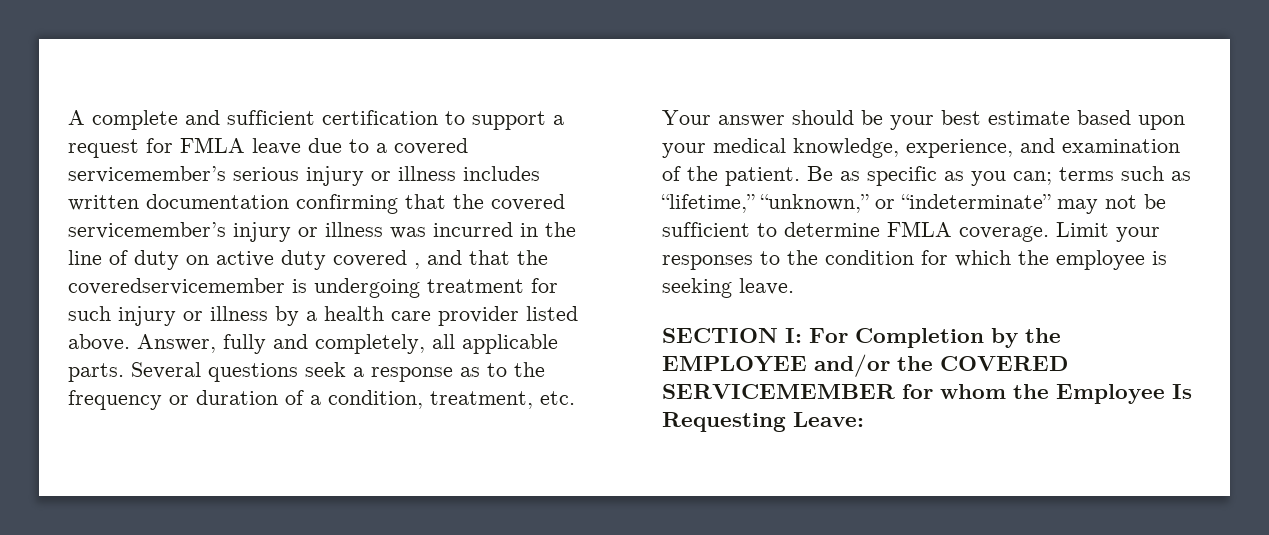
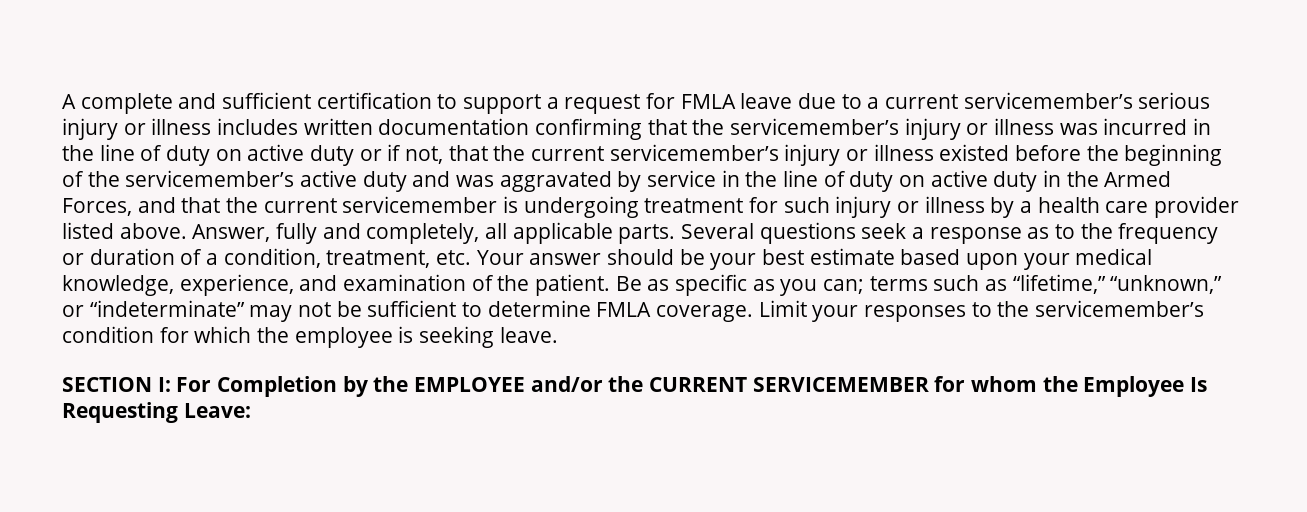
- A complete and sufficient certification to support a request for FMLA leave due to a covered servicemember’s serious injury or illness includes written documentation confirming that the covered servicemember’s injury or illness was incurred in the line of duty on active duty covered , and that the coveredservicemember is undergoing treatment for such injury or illness by a health care provider listed above.
+ A complete and sufficient certification to support a request for FMLA leave due to a current servicemember’s serious injury or illness includes written documentation confirming that the servicemember’s injury or illness was incurred in the line of duty on active duty or if not, that the current servicemember’s injury or illness existed before the beginning of the servicemember’s active duty and was aggravated by service in the line of duty on active duty in the Armed Forces, and that the current servicemember is undergoing treatment for such injury or illness by a health care provider listed above.
- Limit your responses to the condition for which the employee is seeking leave.
+ Limit your responses to the servicemember’s condition for which the employee is seeking leave.
- SECTION I: For Completion by the EMPLOYEE and/or the COVERED SERVICEMEMBER for whom the Employee Is Requesting Leave:
+ SECTION I: For Completion by the EMPLOYEE and/or the CURRENT SERVICEMEMBER for whom the Employee Is Requesting Leave:

